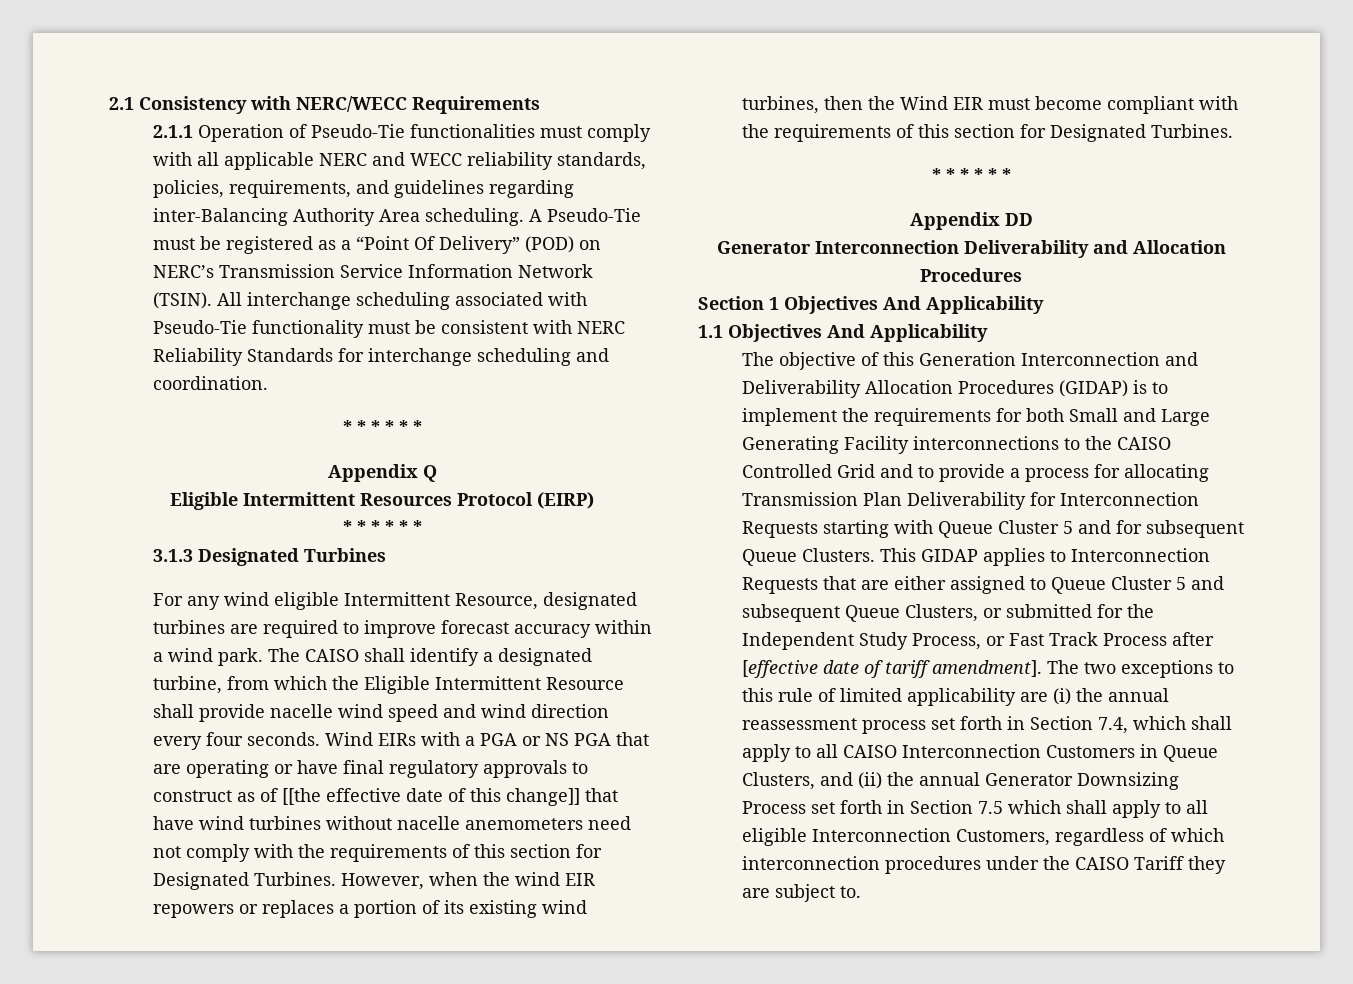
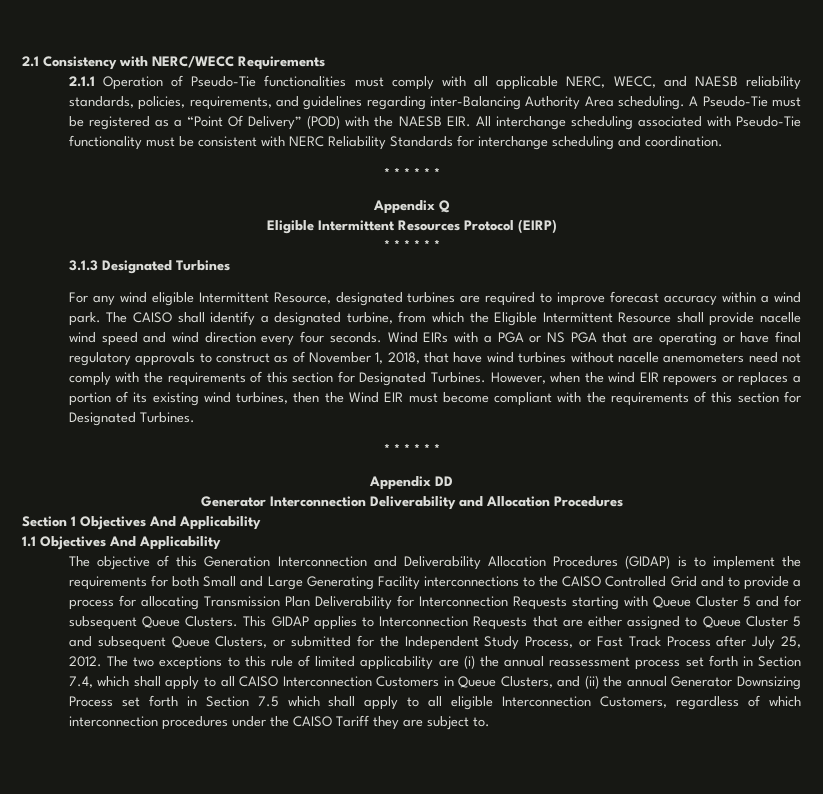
- 2.1.1 Operation of Pseudo-Tie functionalities must comply with all applicable NERC and WECC reliability standards, policies, requirements, and guidelines regarding inter-Balancing Authority Area scheduling.
+ 2.1.1 Operation of Pseudo-Tie functionalities must comply with all applicable NERC, WECC, and NAESB reliability standards, policies, requirements, and guidelines regarding inter-Balancing Authority Area scheduling.
- A Pseudo-Tie must be registered as a “Point Of Delivery” (POD) on NERC’s Transmission Service Information Network (TSIN). All interchange scheduling associated with Pseudo-Tie functionality must be consistent with NERC Reliability Standards for interchange scheduling and coordination.
+ A Pseudo-Tie must be registered as a “Point Of Delivery” (POD) with the NAESB EIR. All interchange scheduling associated with Pseudo-Tie functionality must be consistent with NERC Reliability Standards for interchange scheduling and coordination.
- Wind EIRs with a PGA or NS PGA that are operating or have final regulatory approvals to construct as of [[the effective date of this change]] that have wind turbines without nacelle anemometers need not comply with the requirements of this section for Designated Turbines.
+ Wind EIRs with a PGA or NS PGA that are operating or have final regulatory approvals to construct as of November 1, 2018, that have wind turbines without nacelle anemometers need not comply with the requirements of this section for Designated Turbines.
- This GIDAP applies to Interconnection Requests that are either assigned to Queue Cluster 5 and subsequent Queue Clusters, or submitted for the Independent Study Process, or Fast Track Process after [effective date of tariff amendment].
+ This GIDAP applies to Interconnection Requests that are either assigned to Queue Cluster 5 and subsequent Queue Clusters, or submitted for the Independent Study Process, or Fast Track Process after July 25, 2012.

